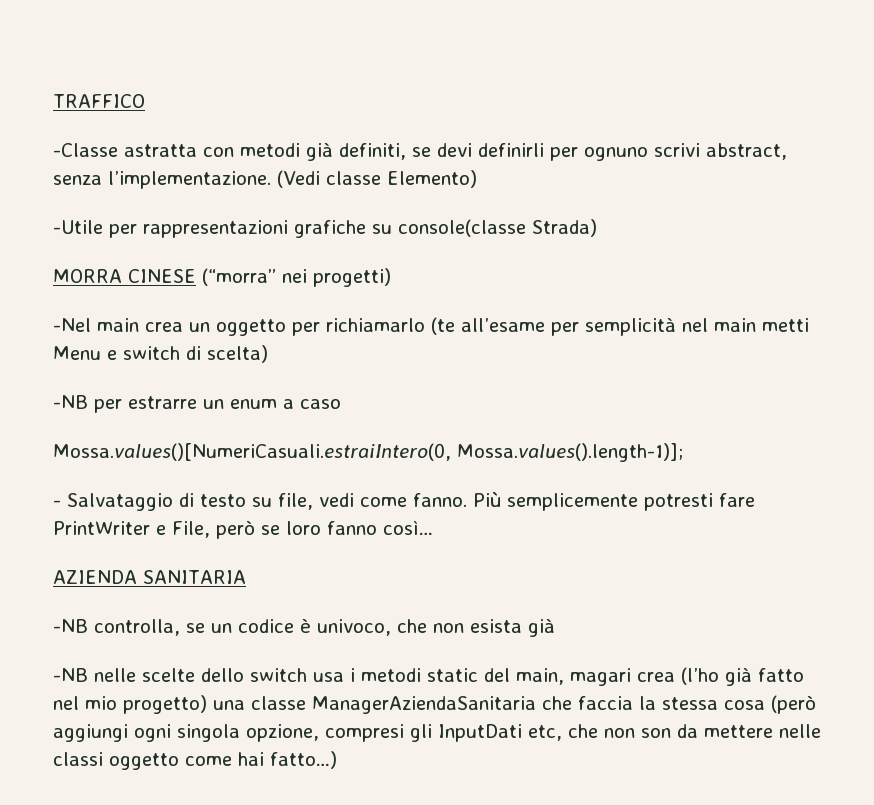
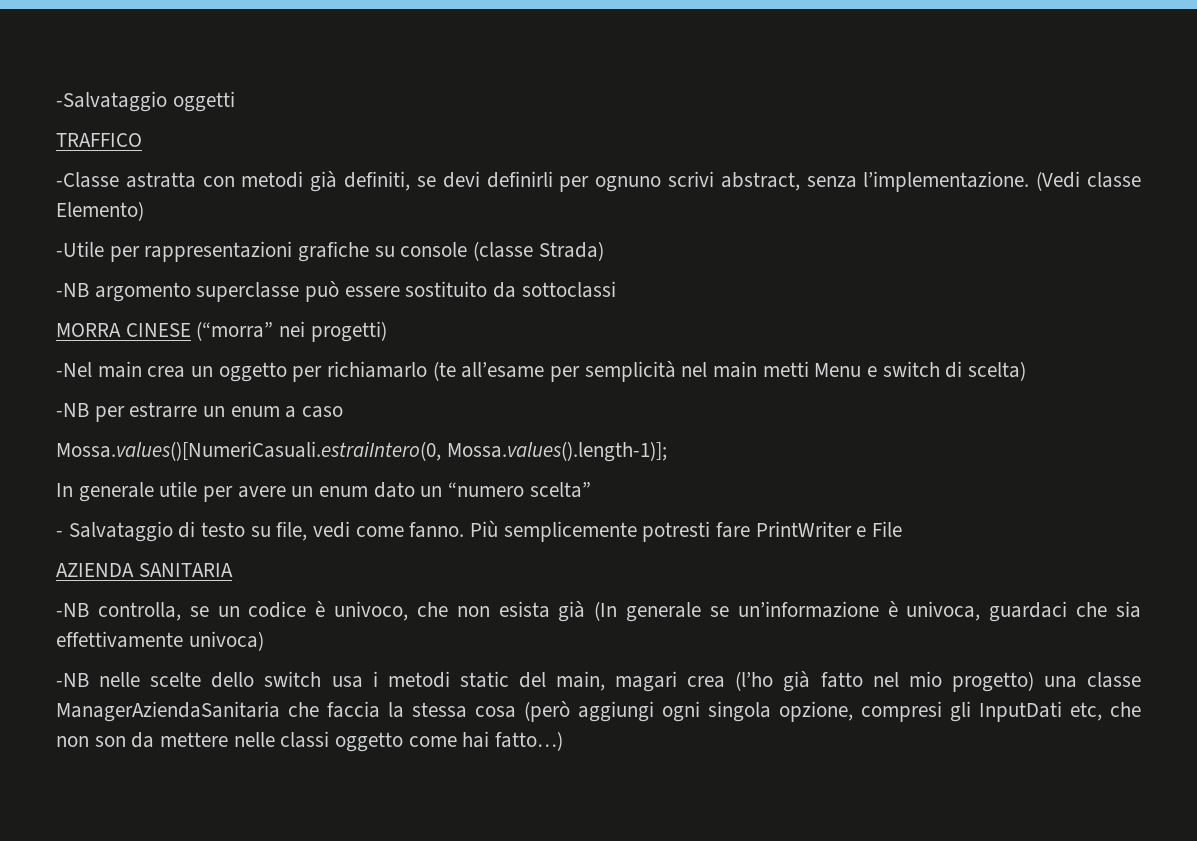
+ -Salvataggio oggetti
- -Utile per rappresentazioni grafiche su console(classe Strada)
+ -Utile per rappresentazioni grafiche su console (classe Strada)
+ -NB argomento superclasse può essere sostituito da sottoclassi
+ In generale utile per avere un enum dato un “numero scelta”
- Più semplicemente potresti fare PrintWriter e File, però se loro fanno così…
+ Più semplicemente potresti fare PrintWriter e File
- -NB controlla, se un codice è univoco, che non esista già
+ -NB controlla, se un codice è univoco, che non esista già (In generale se un’informazione è univoca, guardaci che sia effettivamente univoca)

